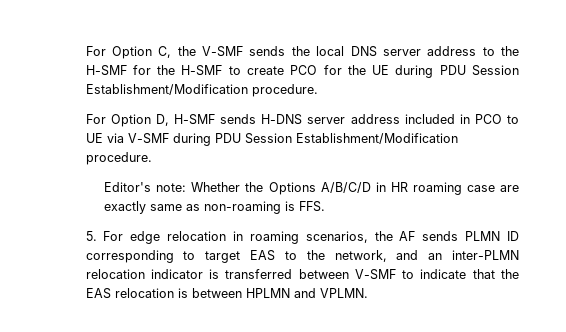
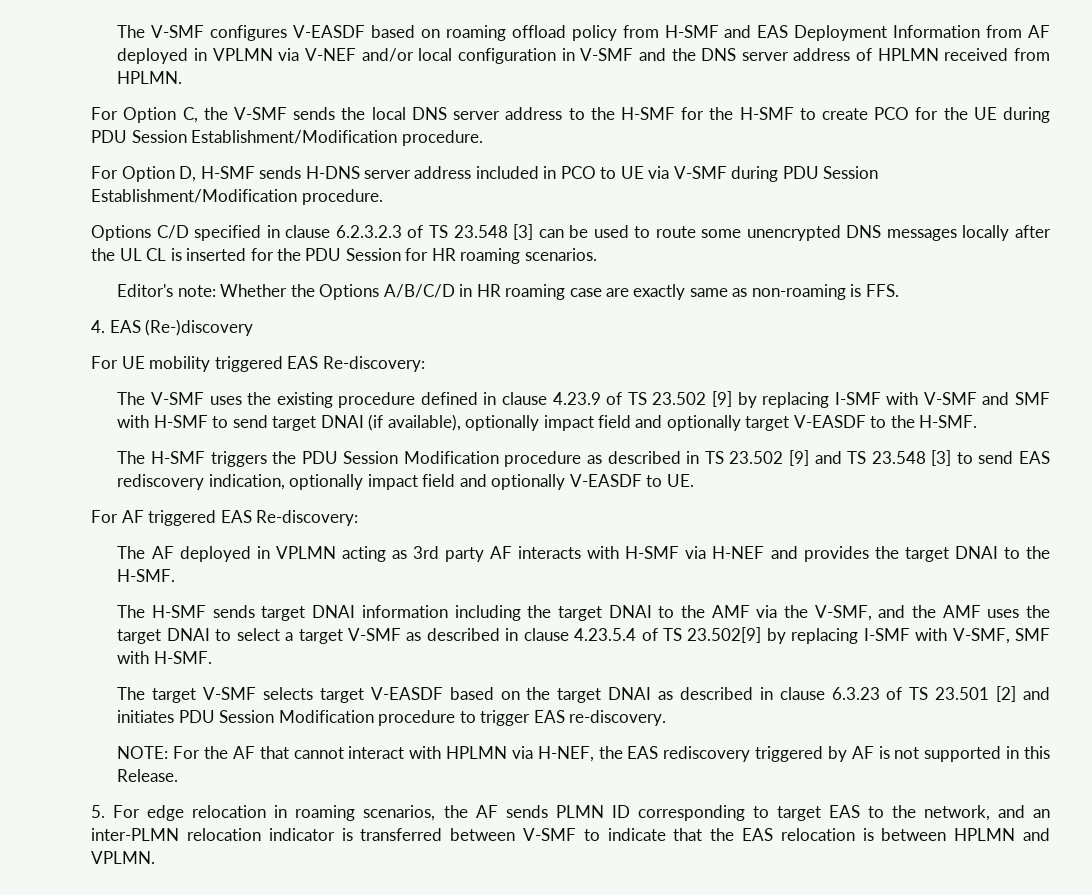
+ The V-SMF configures V-EASDF based on roaming offload policy from H-SMF and EAS Deployment Information from AF deployed in VPLMN via V-NEF and/or local configuration in V-SMF and the DNS server address of HPLMN received from HPLMN.
+ Options C/D specified in clause 6.2.3.2.3 of TS 23.548 [3] can be used to route some unencrypted DNS messages locally after the UL CL is inserted for the PDU Session for HR roaming scenarios.
+ 4. EAS (Re-)discovery
+ For UE mobility triggered EAS Re-discovery:
+ The V-SMF uses the existing procedure defined in clause 4.23.9 of TS 23.502 [9] by replacing I-SMF with V-SMF and SMF with H-SMF to send target DNAI (if available), optionally impact field and optionally target V-EASDF to the H-SMF.
+ The H-SMF triggers the PDU Session Modification procedure as described in TS 23.502 [9] and TS 23.548 [3] to send EAS rediscovery indication, optionally impact field and optionally V-EASDF to UE.
+ For AF triggered EAS Re-discovery:
+ The AF deployed in VPLMN acting as 3rd party AF interacts with H-SMF via H-NEF and provides the target DNAI to the H-SMF.
+ The H-SMF sends target DNAI information including the target DNAI to the AMF via the V-SMF, and the AMF uses the target DNAI to select a target V-SMF as described in clause 4.23.5.4 of TS 23.502[9] by replacing I-SMF with V-SMF, SMF with H-SMF.
+ The target V-SMF selects target V-EASDF based on the target DNAI as described in clause 6.3.23 of TS 23.501 [2] and initiates PDU Session Modification procedure to trigger EAS re-discovery.
+ NOTE: For the AF that cannot interact with HPLMN via H-NEF, the EAS rediscovery triggered by AF is not supported in this Release.

